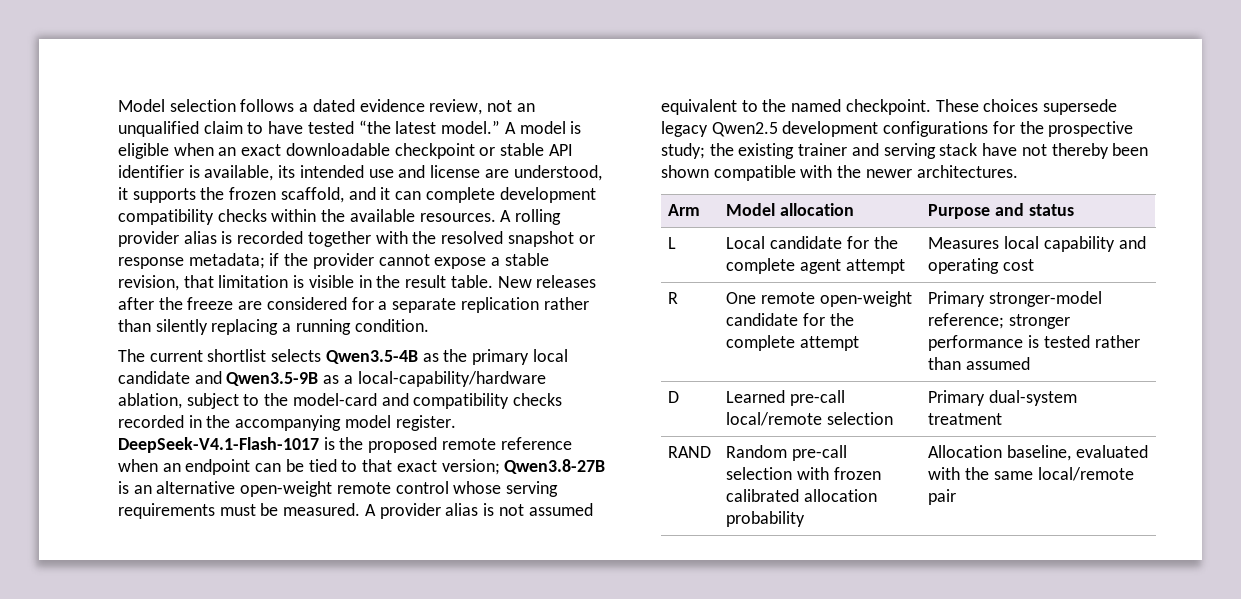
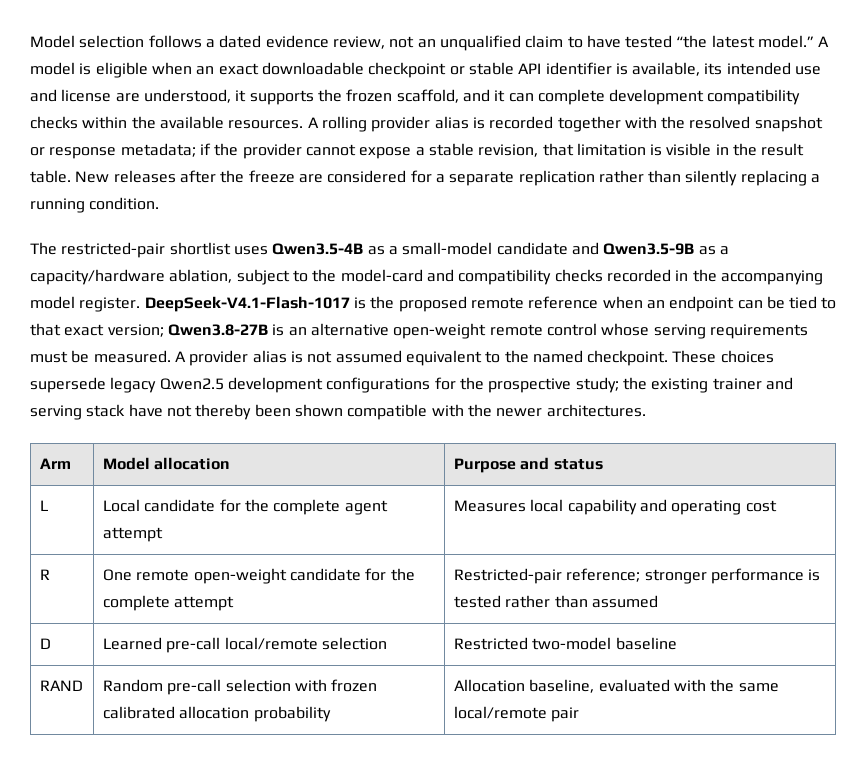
- The current shortlist selects Qwen3.5-4B as the primary local candidate and Qwen3.5-9B as a local-capability/hardware ablation, subject to the model-card and compatibility checks recorded in the accompanying model register.
+ The restricted-pair shortlist uses Qwen3.5-4B as a small-model candidate and Qwen3.5-9B as a capacity/hardware ablation, subject to the model-card and compatibility checks recorded in the accompanying model register.
- R | One remote open-weight candidate for the complete attempt | Primary stronger-model reference; stronger performance is tested rather than assumed
+ R | One remote open-weight candidate for the complete attempt | Restricted-pair reference; stronger performance is tested rather than assumed
- D | Learned pre-call local/remote selection | Primary dual-system treatment
+ D | Learned pre-call local/remote selection | Restricted two-model baseline

